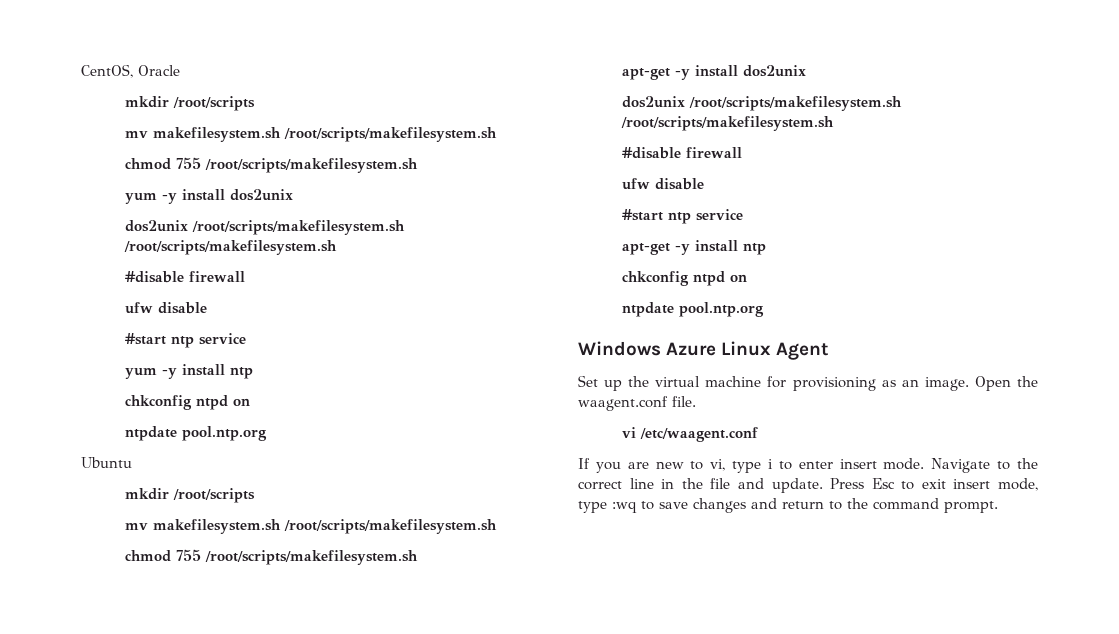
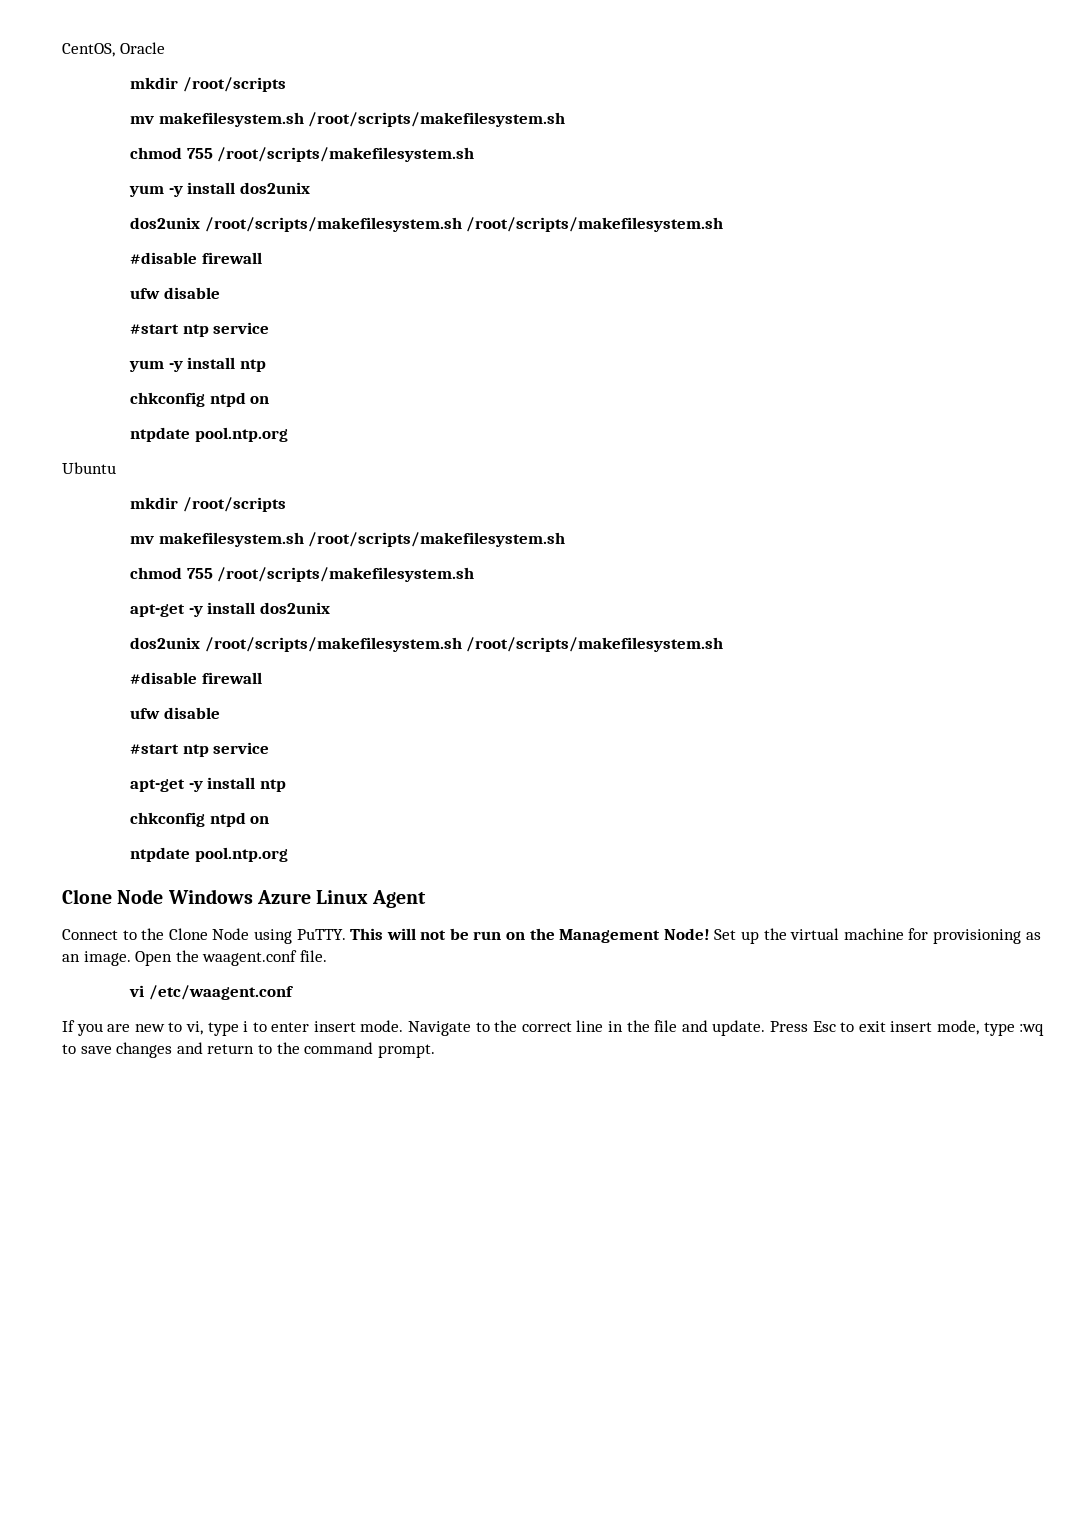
- Windows Azure Linux Agent
+ Clone Node Windows Azure Linux Agent
+ Connect to the Clone Node using PuTTY. This will not be run on the Management Node!

